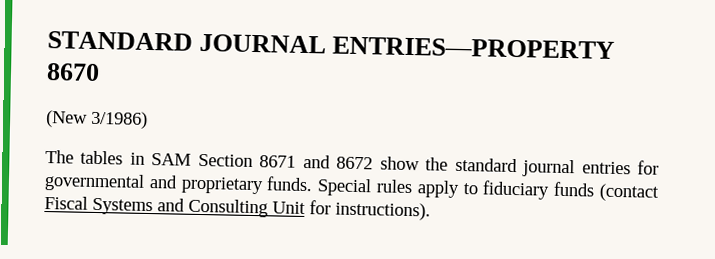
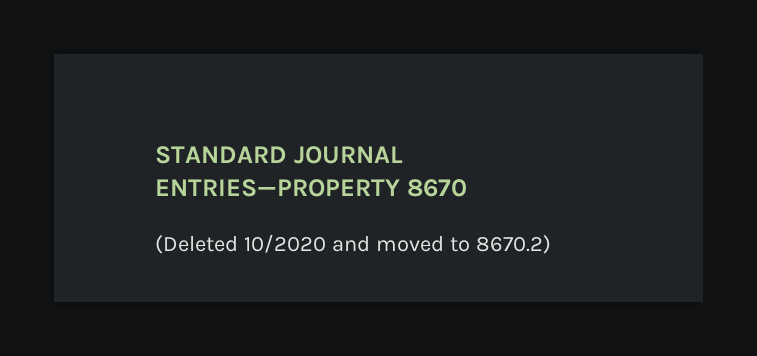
- (New 3/1986)
- The tables in SAM Section 8671 and 8672 show the standard journal entries for governmental and proprietary funds. Special rules apply to fiduciary funds (contact Fiscal Systems and Consulting Unit for instructions).
+ (Deleted 10/2020 and moved to 8670.2)

